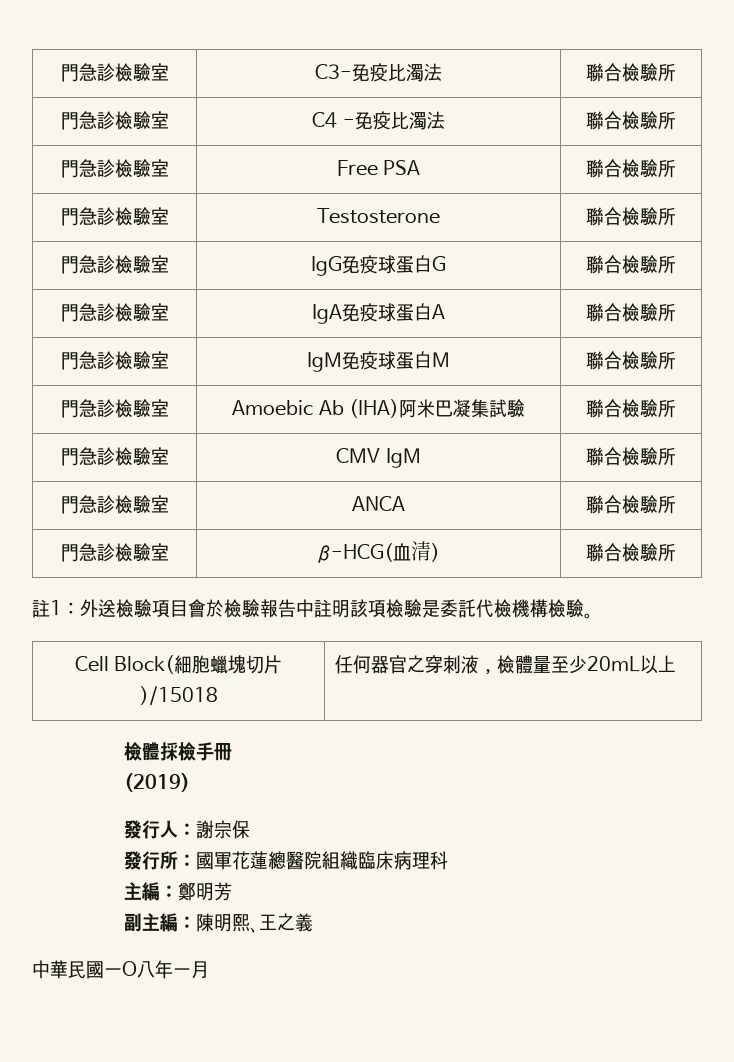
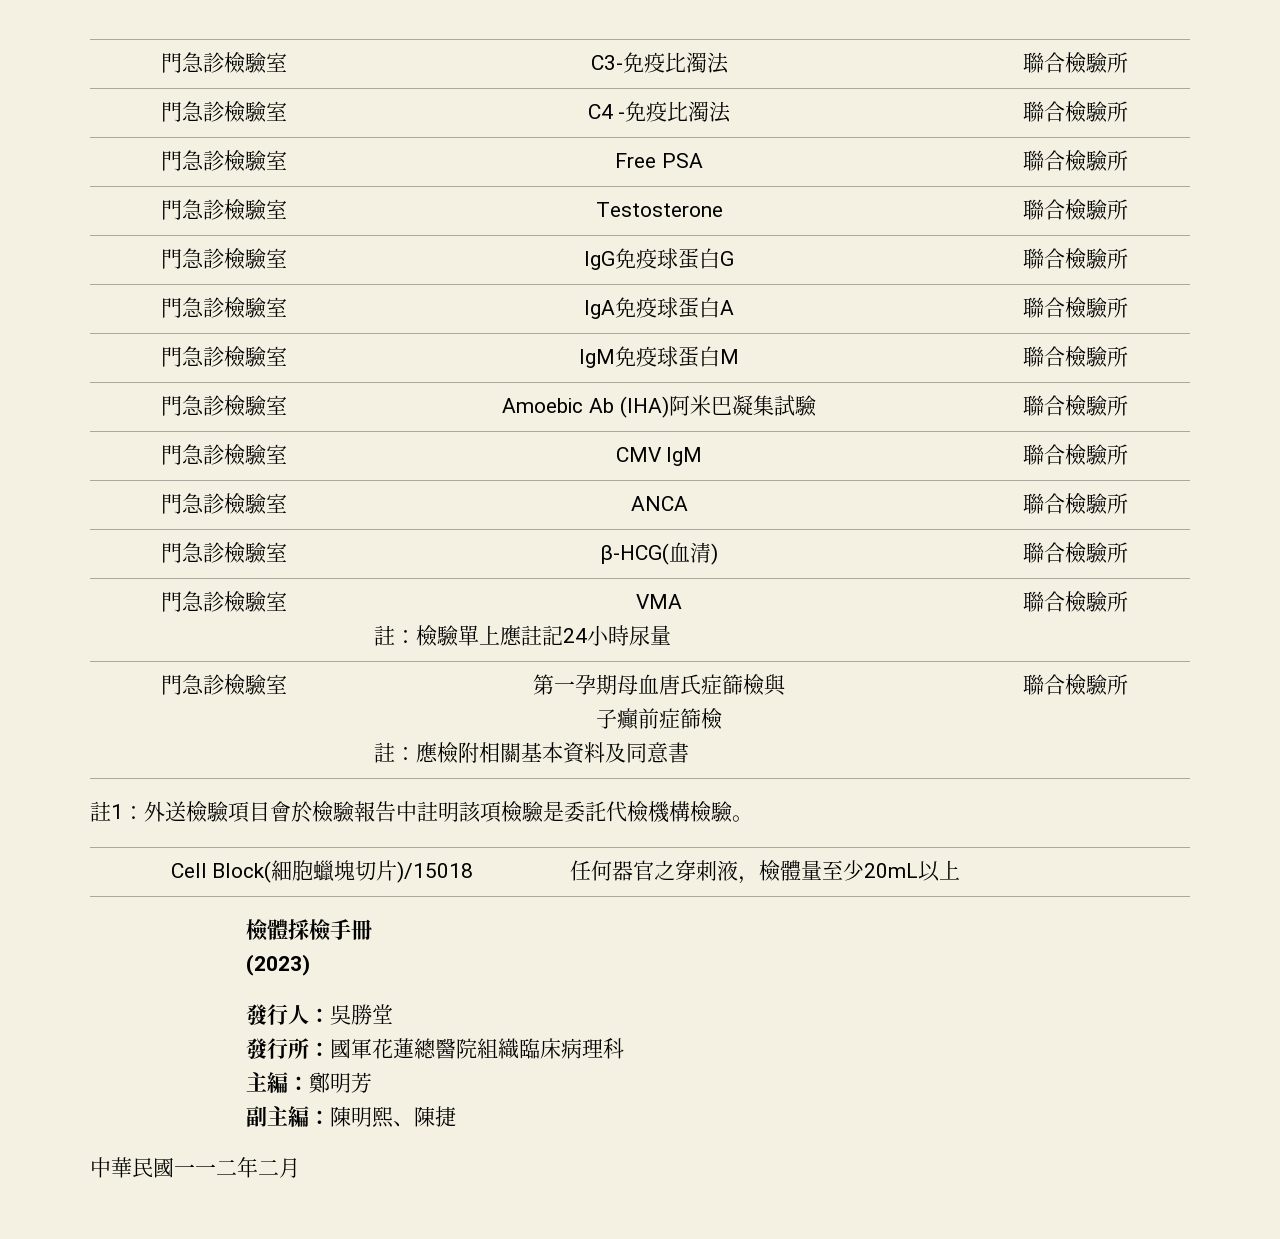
+ 門急診檢驗室 | VMA
+ 註：檢驗單上應註記24小時尿量 | 聯合檢驗所
+ 門急診檢驗室 | 第一孕期母血唐氏症篩檢與
+ 子癲前症篩檢
+ 註：應檢附相關基本資料及同意書 | 聯合檢驗所
- (2019)
+ (2023)
- 發行人：謝宗保
+ 發行人：吳勝堂
- 副主編：陳明熙、王之義
+ 副主編：陳明熙、陳捷
- 中華民國一O八年一月
+ 中華民國一一二年二月

